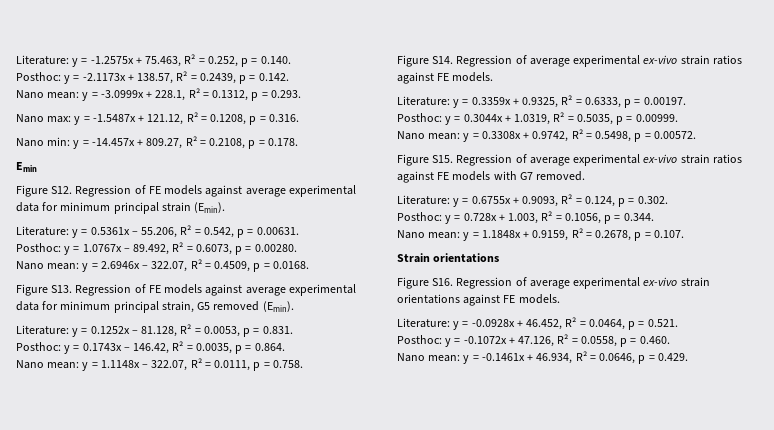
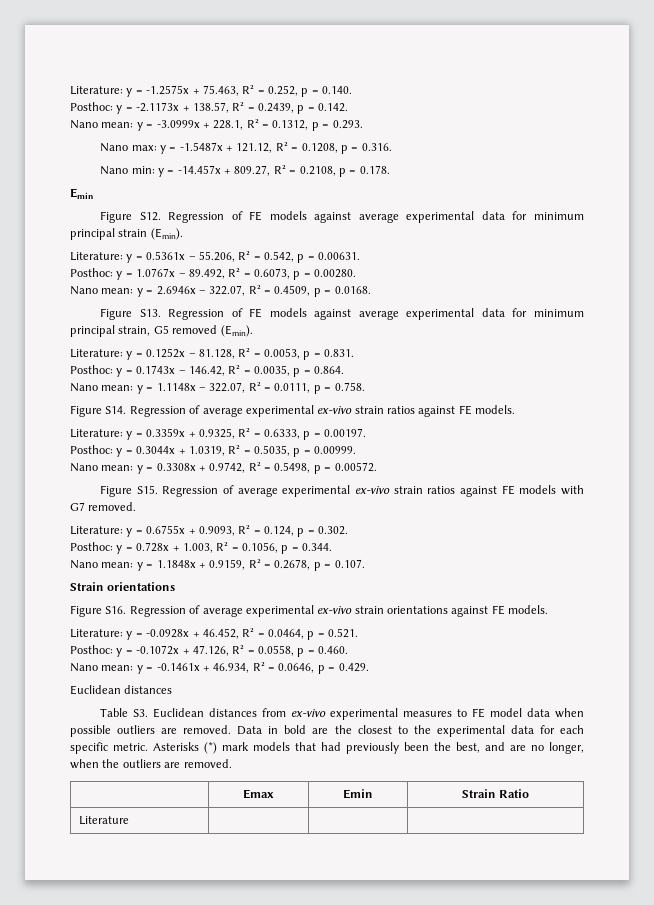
  Nano mean: y = -0.1461x + 46.934, R² = 0.0646, p = 0.429.
+ Euclidean distances
+ Table S3. Euclidean distances from ex-vivo experimental measures to FE model data when possible outliers are removed. Data in bold are the closest to the experimental data for each specific metric. Asterisks (*) mark models that had previously been the best, and are no longer, when the outliers are removed.
+ | Emax | Emin | Strain Ratio
+ Literature | | |

